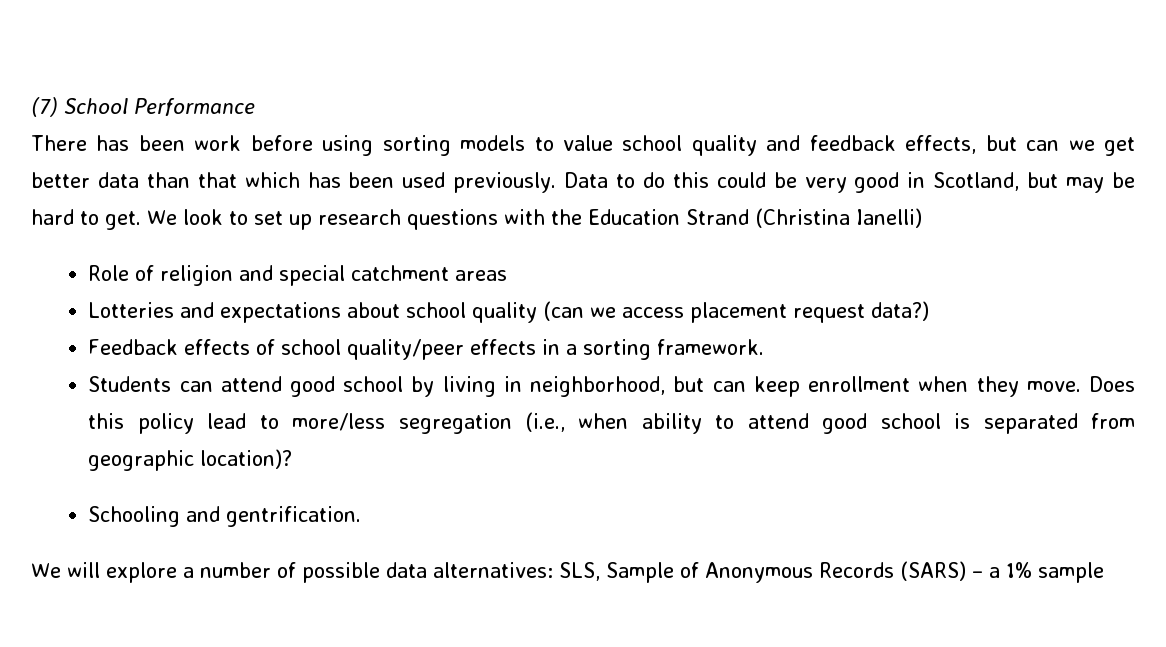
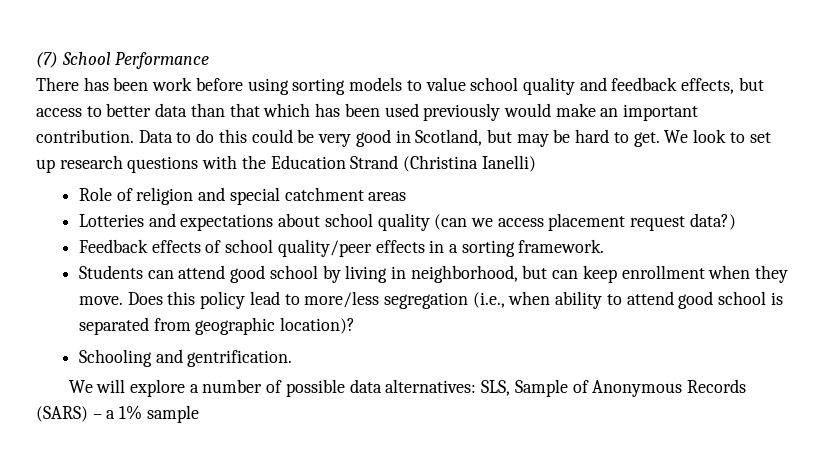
- There has been work before using sorting models to value school quality and feedback effects, but can we get better data than that which has been used previously.
+ There has been work before using sorting models to value school quality and feedback effects, but access to better data than that which has been used previously would make an important contribution.

